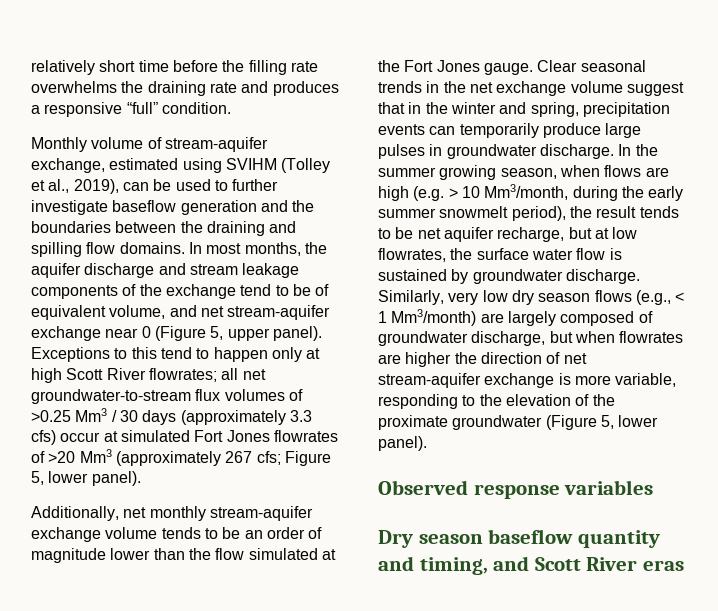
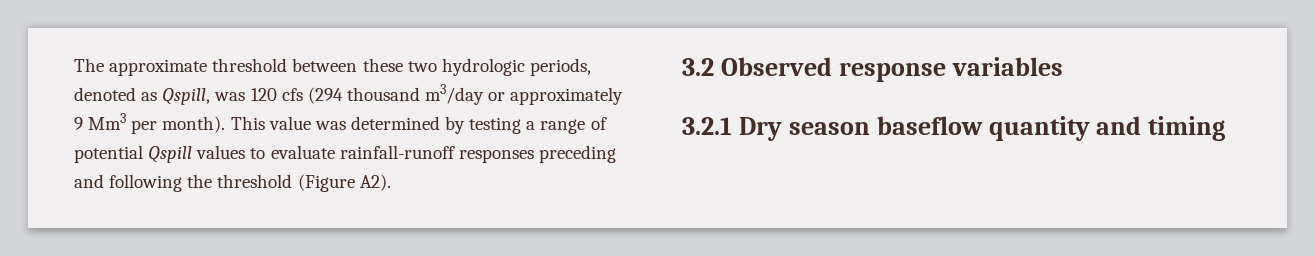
- relatively short time before the filling rate overwhelms the draining rate and produces a responsive “full” condition.
- Monthly volume of stream-aquifer exchange, estimated using SVIHM (Tolley et al., 2019), can be used to further investigate baseflow generation and the boundaries between the draining and spilling flow domains. In most months, the aquifer discharge and stream leakage components of the exchange tend to be of equivalent volume, and net stream-aquifer exchange near 0 (Figure 5, upper panel). Exceptions to this tend to happen only at high Scott River flowrates; all net groundwater-to-stream flux volumes of >0.25 Mm3 / 30 days (approximately 3.3 cfs) occur at simulated Fort Jones flowrates of >20 Mm3 (approximately 267 cfs; Figure 5, lower panel).
- Additionally, net monthly stream-aquifer exchange volume tends to be an order of magnitude lower than the flow simulated at the Fort Jones gauge. Clear seasonal trends in the net exchange volume suggest that in the winter and spring, precipitation events can temporarily produce large pulses in groundwater discharge. In the summer growing season, when flows are high (e.g. > 10 Mm3/month, during the early summer snowmelt period), the result tends to be net aquifer recharge, but at low flowrates, the surface water flow is sustained by groundwater discharge. Similarly, very low dry season flows (e.g., < 1 Mm3/month) are largely composed of groundwater discharge, but when flowrates are higher the direction of net stream-aquifer exchange is more variable, responding to the elevation of the proximate groundwater (Figure 5, lower panel).
- Observed response variables
+ The approximate threshold between these two hydrologic periods, denoted as Qspill, was 120 cfs (294 thousand m3/day or approximately 9 Mm3 per month). This value was determined by testing a range of potential Qspill values to evaluate rainfall-runoff responses preceding and following the threshold (Figure A2).
+ 3.2 Observed response variables
- Dry season baseflow quantity and timing, and Scott River eras
+ 3.2.1 Dry season baseflow quantity and timing

